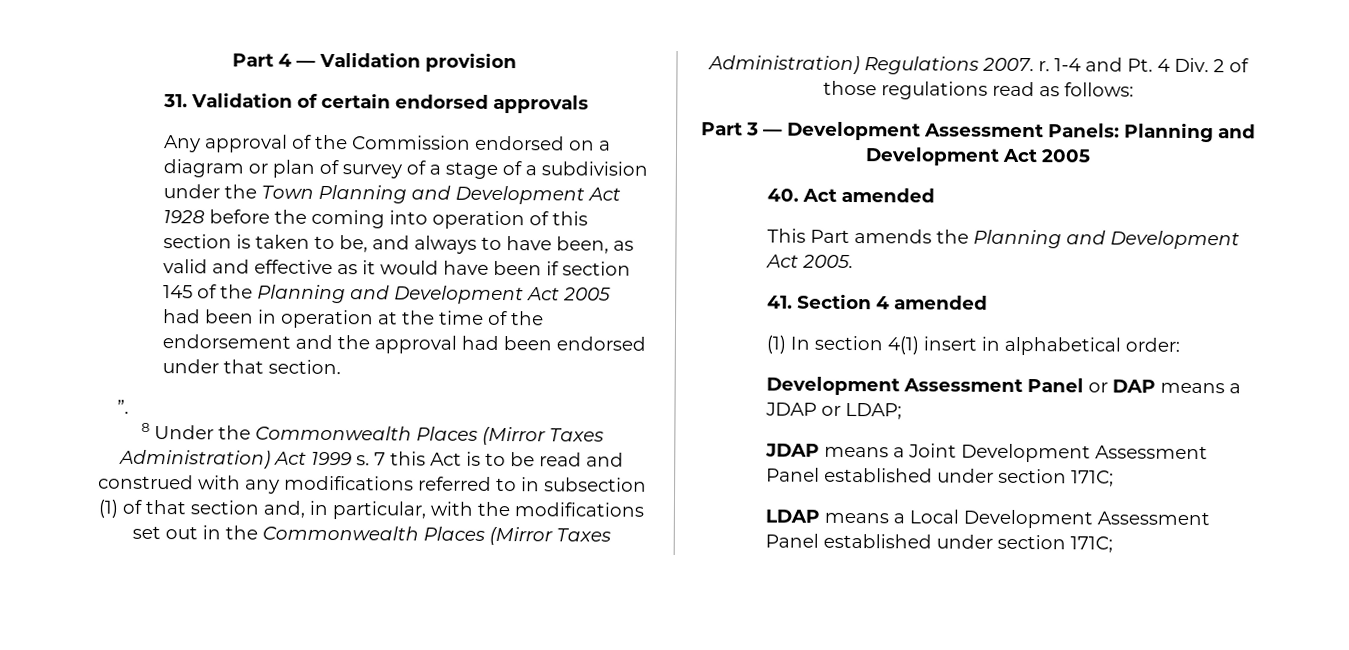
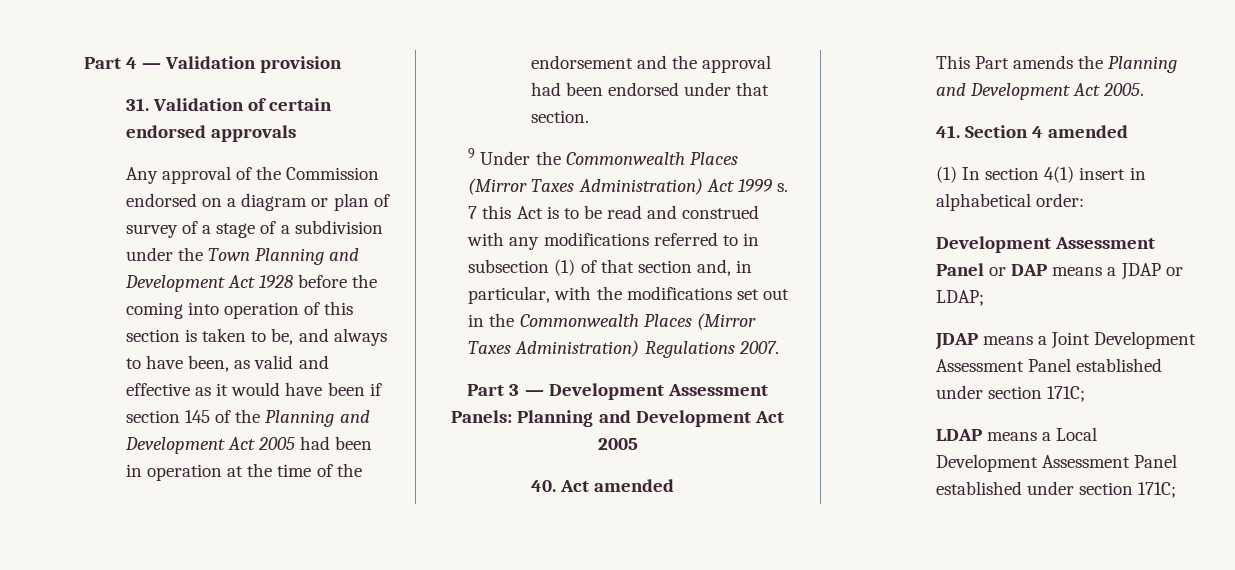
- ”.
- 8 Under the Commonwealth Places (Mirror Taxes Administration) Act 1999 s.
+ 9 Under the Commonwealth Places (Mirror Taxes Administration) Act 1999 s.
- 7 this Act is to be read and construed with any modifications referred to in subsection (1) of that section and, in particular, with the modifications set out in the Commonwealth Places (Mirror Taxes Administration) Regulations 2007. r. 1-4 and Pt. 4 Div. 2 of those regulations read as follows:
+ 7 this Act is to be read and construed with any modifications referred to in subsection (1) of that section and, in particular, with the modifications set out in the Commonwealth Places (Mirror Taxes Administration) Regulations 2007.

